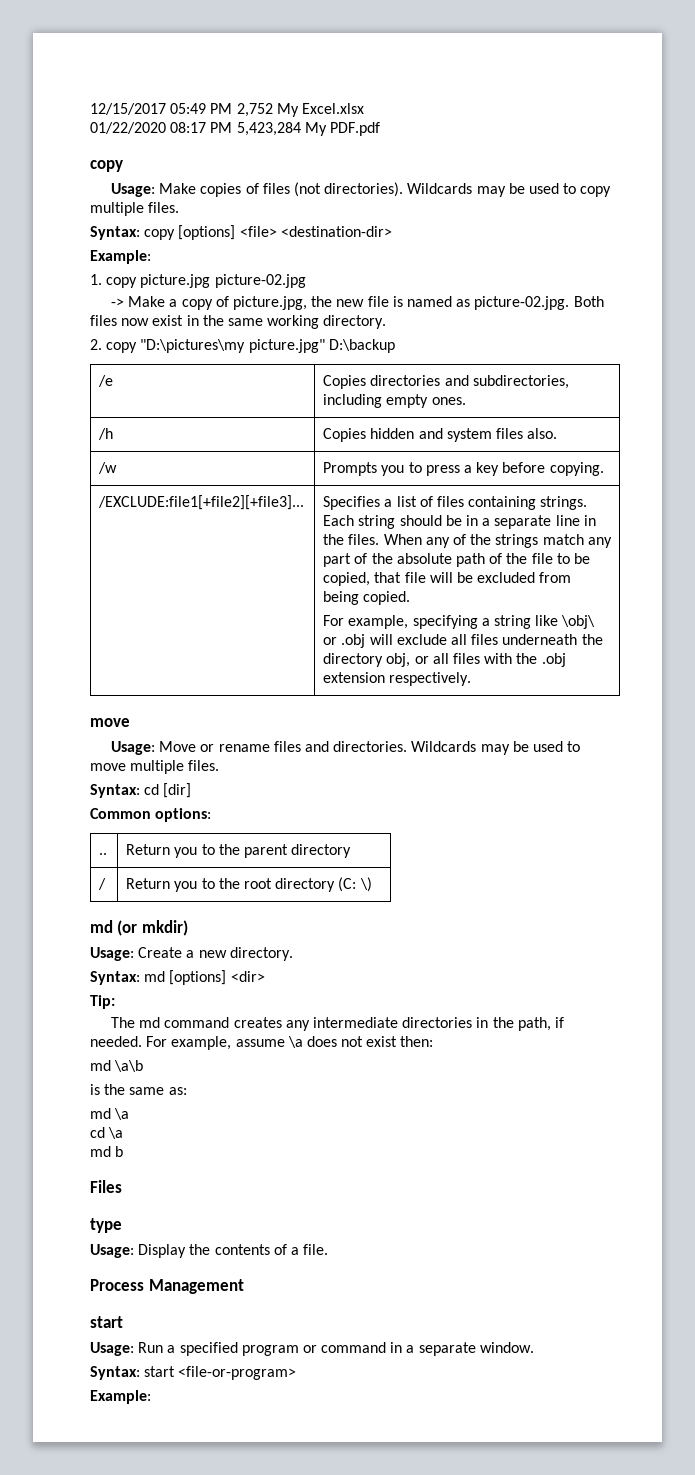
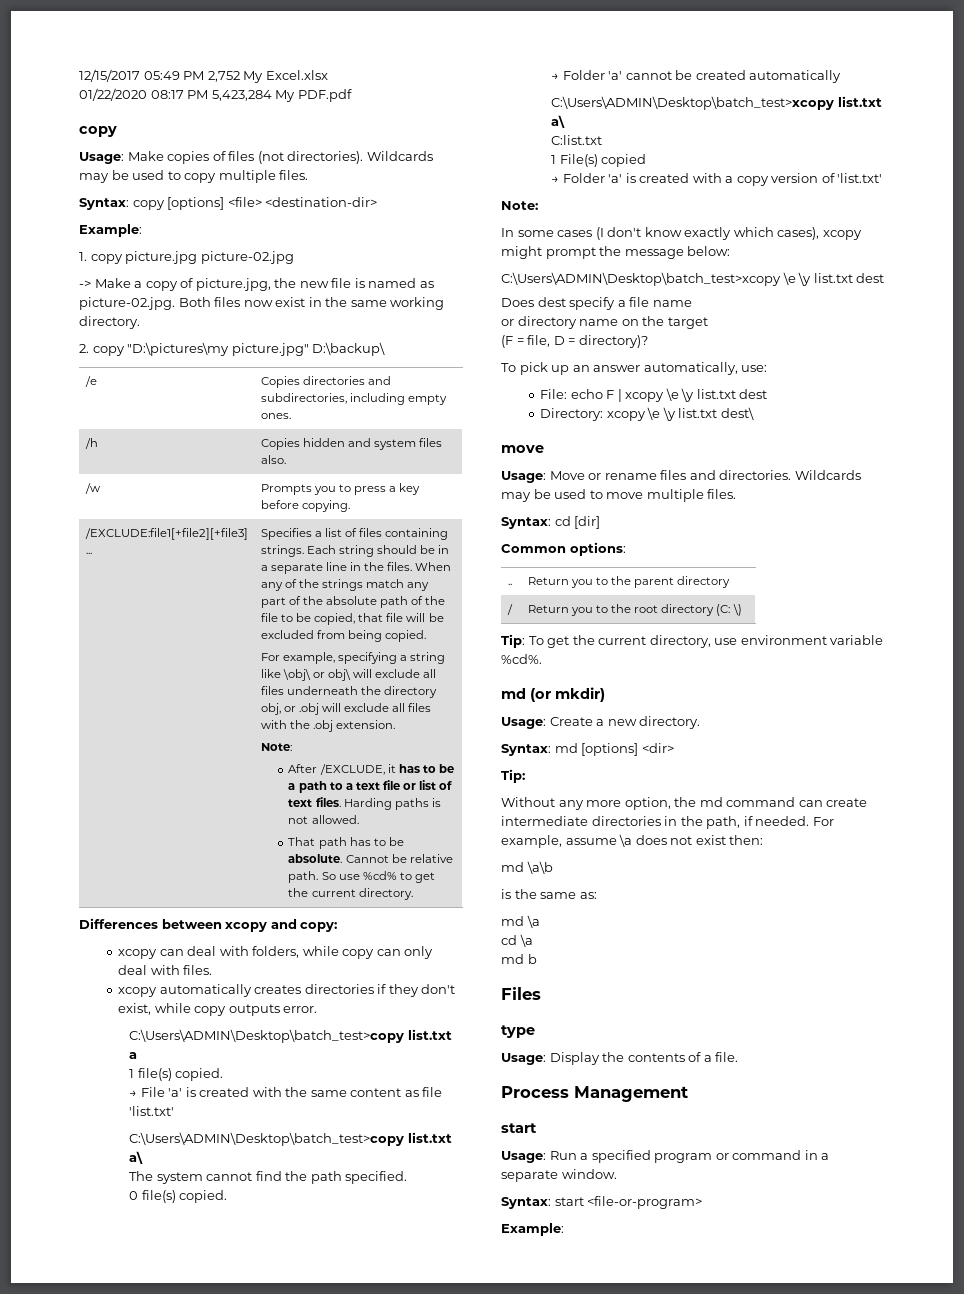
- 2. copy "D:\pictures\my picture.jpg" D:\backup
+ 2. copy "D:\pictures\my picture.jpg" D:\backup\
- For example, specifying a string like \obj\ or .obj will exclude all files underneath the directory obj, or all files with the .obj extension respectively.
+ For example, specifying a string like \obj\ or obj\ will exclude all files underneath the directory obj, or .obj will exclude all files with the .obj extension.
+ Note:
+ After /EXCLUDE, it has to be a path to a text file or list of text files. Harding paths is not allowed.
+ That path has to be absolute. Cannot be relative path. So use %cd% to get the current directory.
+ Differences between xcopy and copy:
+ xcopy can deal with folders, while copy can only deal with files.
+ xcopy automatically creates directories if they don't exist, while copy outputs error.
+ C:\Users\ADMIN\Desktop\batch_test>copy list.txt a
+ 1 file(s) copied.
+ → File 'a' is created with the same content as file 'list.txt'
+ C:\Users\ADMIN\Desktop\batch_test>copy list.txt a\
+ The system cannot find the path specified.
+ 0 file(s) copied.
+ → Folder 'a' cannot be created automatically
+ C:\Users\ADMIN\Desktop\batch_test>xcopy list.txt a\
+ C:list.txt
+ 1 File(s) copied
+ → Folder 'a' is created with a copy version of 'list.txt'
+ Note:
+ In some cases (I don't know exactly which cases), xcopy might prompt the message below:
+ C:\Users\ADMIN\Desktop\batch_test>xcopy \e \y list.txt dest
+ Does dest specify a file name
+ or directory name on the target
+ (F = file, D = directory)?
+ To pick up an answer automatically, use:
+ File: echo F | xcopy \e \y list.txt dest
+ Directory: xcopy \e \y list.txt dest\
+ Tip: To get the current directory, use environment variable %cd%.
- The md command creates any intermediate directories in the path, if needed.
+ Without any more option, the md command can create intermediate directories in the path, if needed.

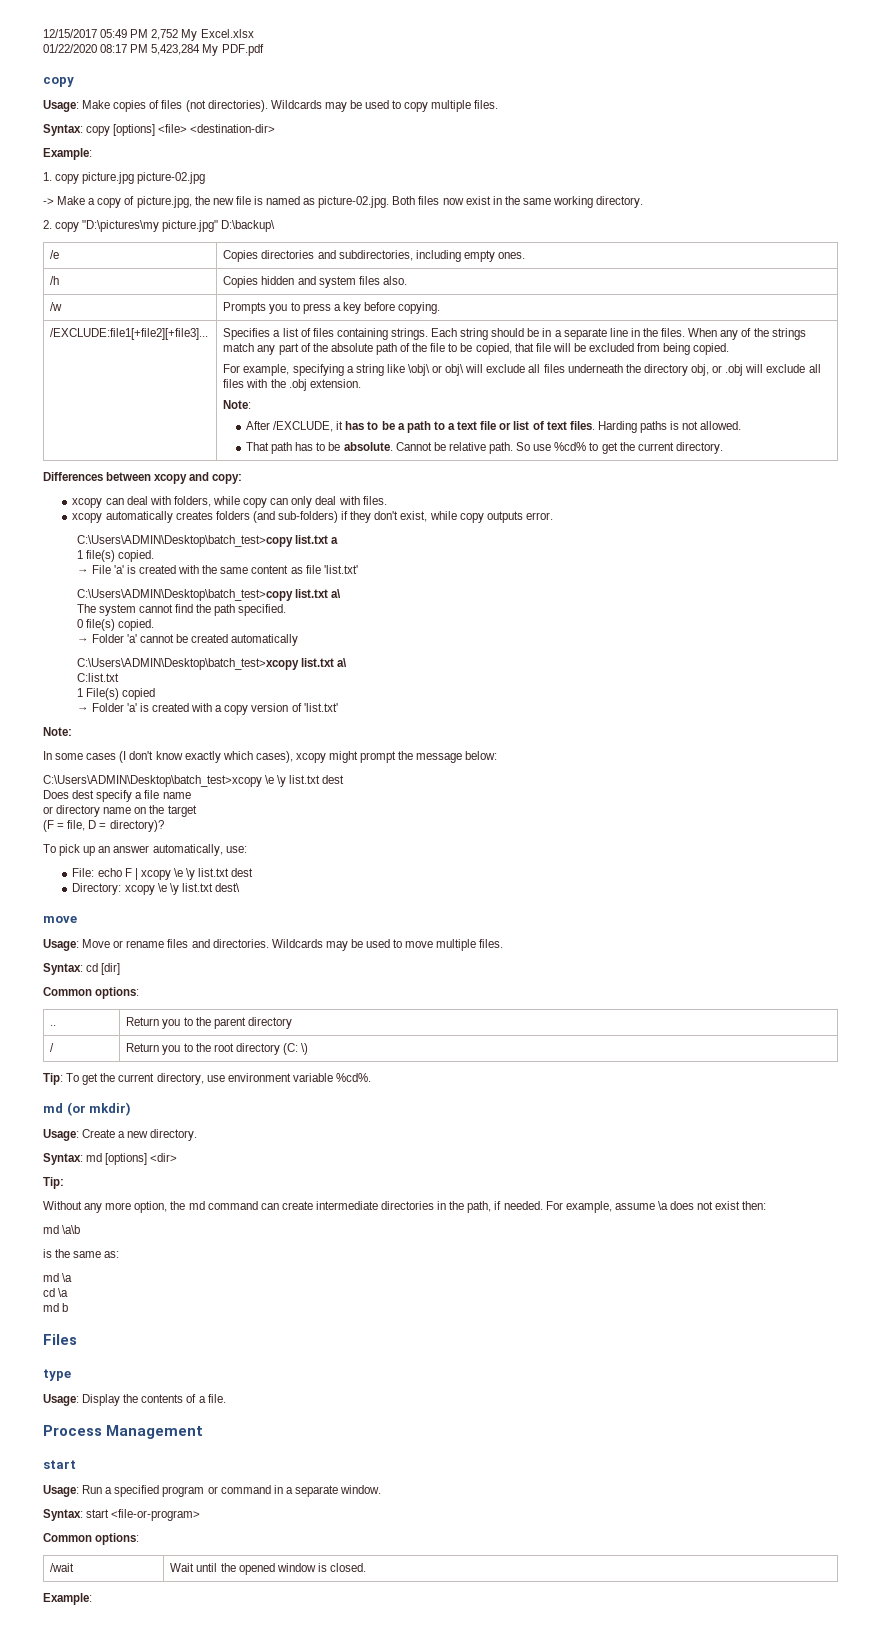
- xcopy automatically creates directories if they don't exist, while copy outputs error.
+ xcopy automatically creates folders (and sub-folders) if they don't exist, while copy outputs error.
  Syntax: start <file-or-program>
+ Common options:
+ /wait | Wait until the opened window is closed.

